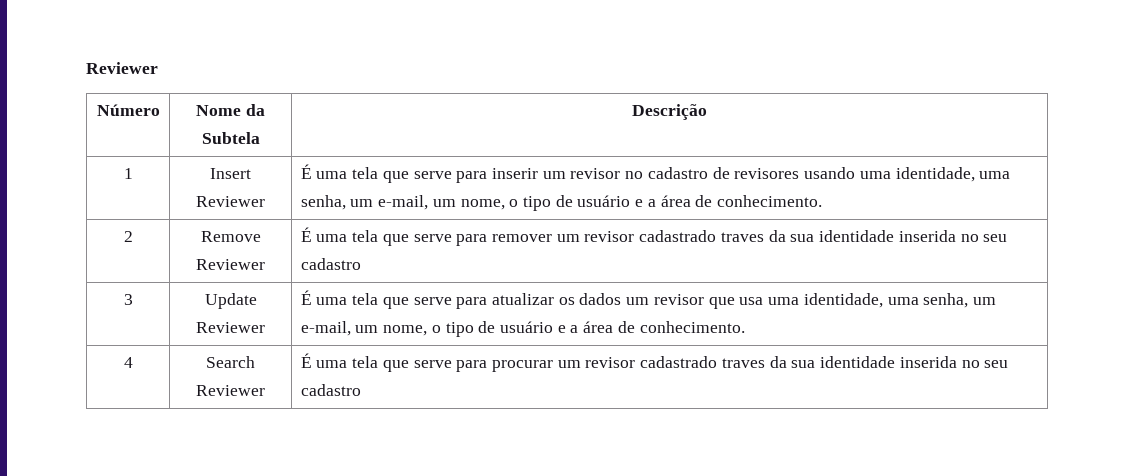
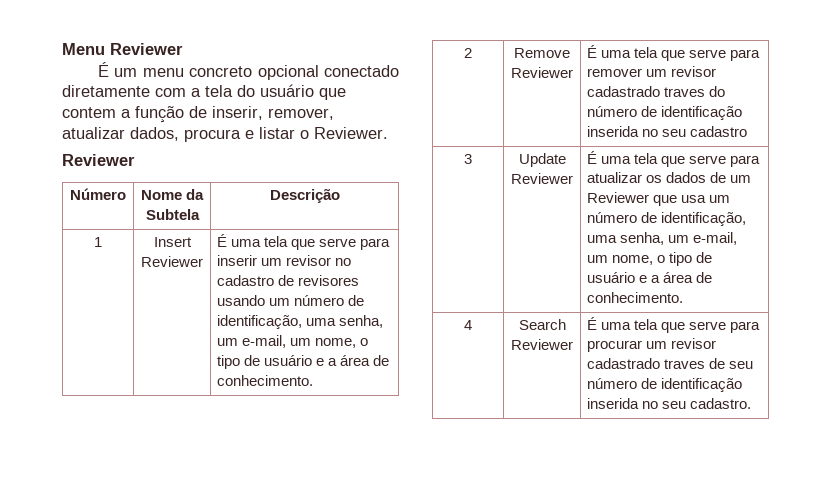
+ Menu Reviewer
+ É um menu concreto opcional conectado diretamente com a tela do usuário que contem a função de inserir, remover, atualizar dados, procura e listar o Reviewer.
- 1 | Insert Reviewer | É uma tela que serve para inserir um revisor no cadastro de revisores usando uma identidade, uma senha, um e-mail, um nome, o tipo de usuário e a área de conhecimento.
+ 1 | Insert Reviewer | É uma tela que serve para inserir um revisor no cadastro de revisores usando um número de identificação, uma senha, um e-mail, um nome, o tipo de usuário e a área de conhecimento.
- 2 | Remove Reviewer | É uma tela que serve para remover um revisor cadastrado traves da sua identidade inserida no seu cadastro
+ 2 | Remove Reviewer | É uma tela que serve para remover um revisor cadastrado traves do número de identificação inserida no seu cadastro
- 3 | Update Reviewer | É uma tela que serve para atualizar os dados um revisor que usa uma identidade, uma senha, um e-mail, um nome, o tipo de usuário e a área de conhecimento.
+ 3 | Update Reviewer | É uma tela que serve para atualizar os dados de um Reviewer que usa um número de identificação, uma senha, um e-mail, um nome, o tipo de usuário e a área de conhecimento.
- 4 | Search Reviewer | É uma tela que serve para procurar um revisor cadastrado traves da sua identidade inserida no seu cadastro
+ 4 | Search Reviewer | É uma tela que serve para procurar um revisor cadastrado traves de seu número de identificação inserida no seu cadastro.

